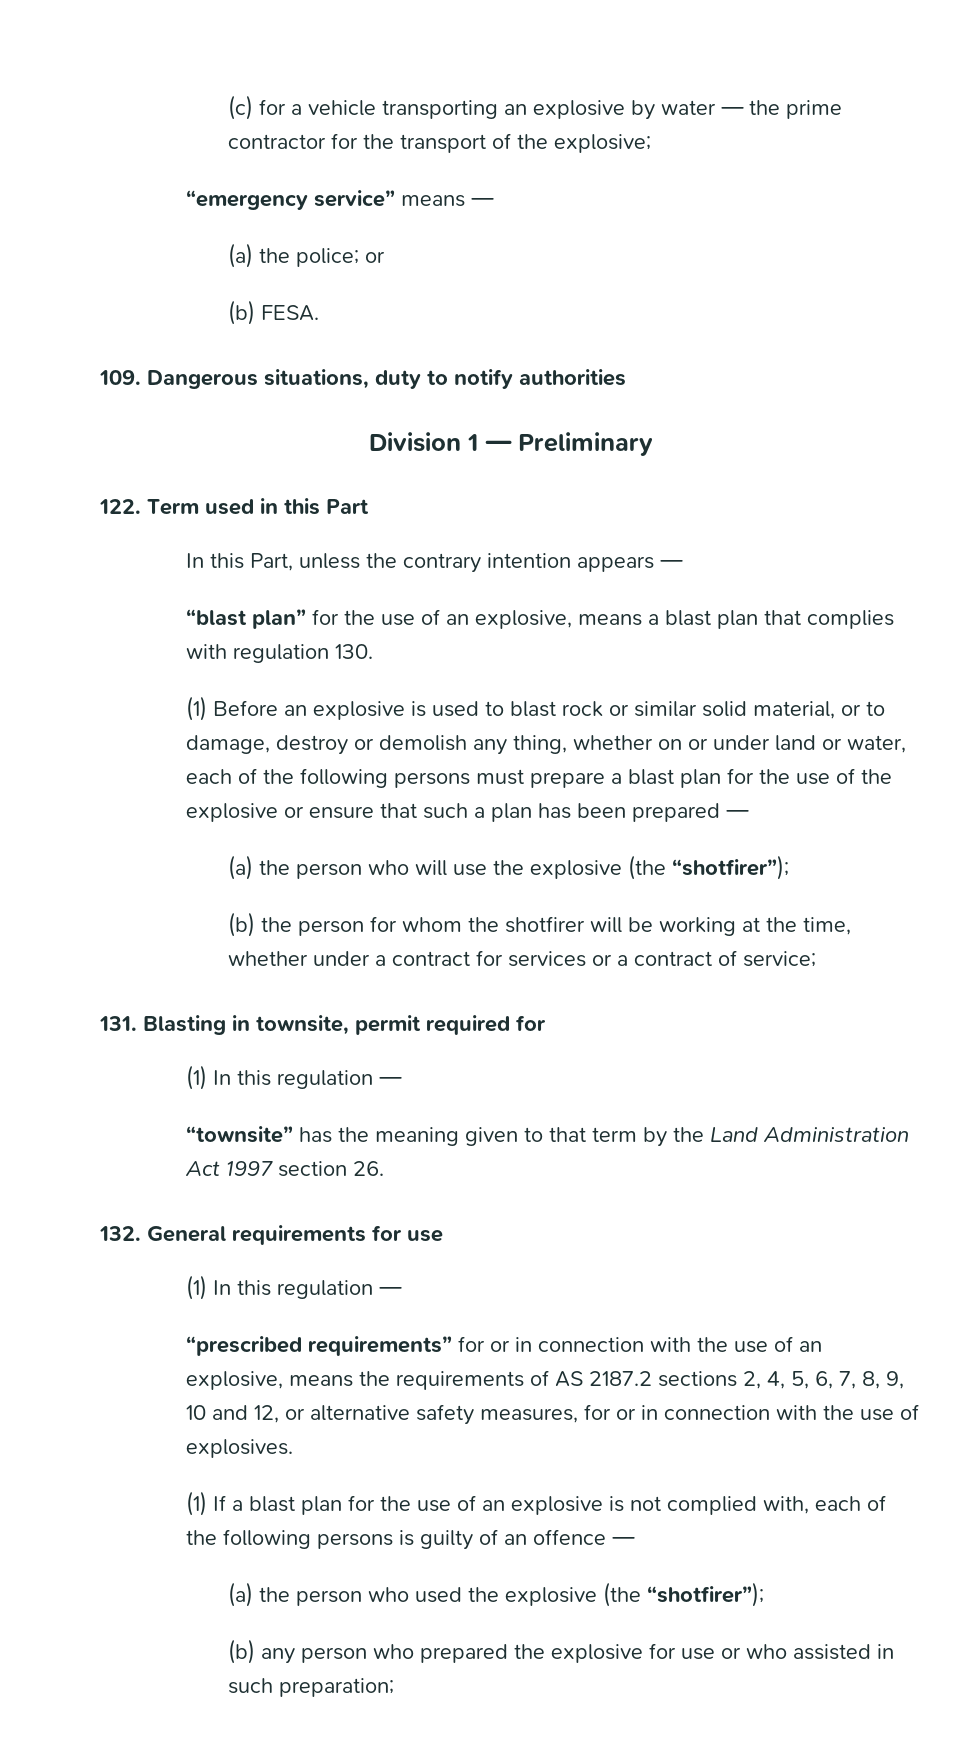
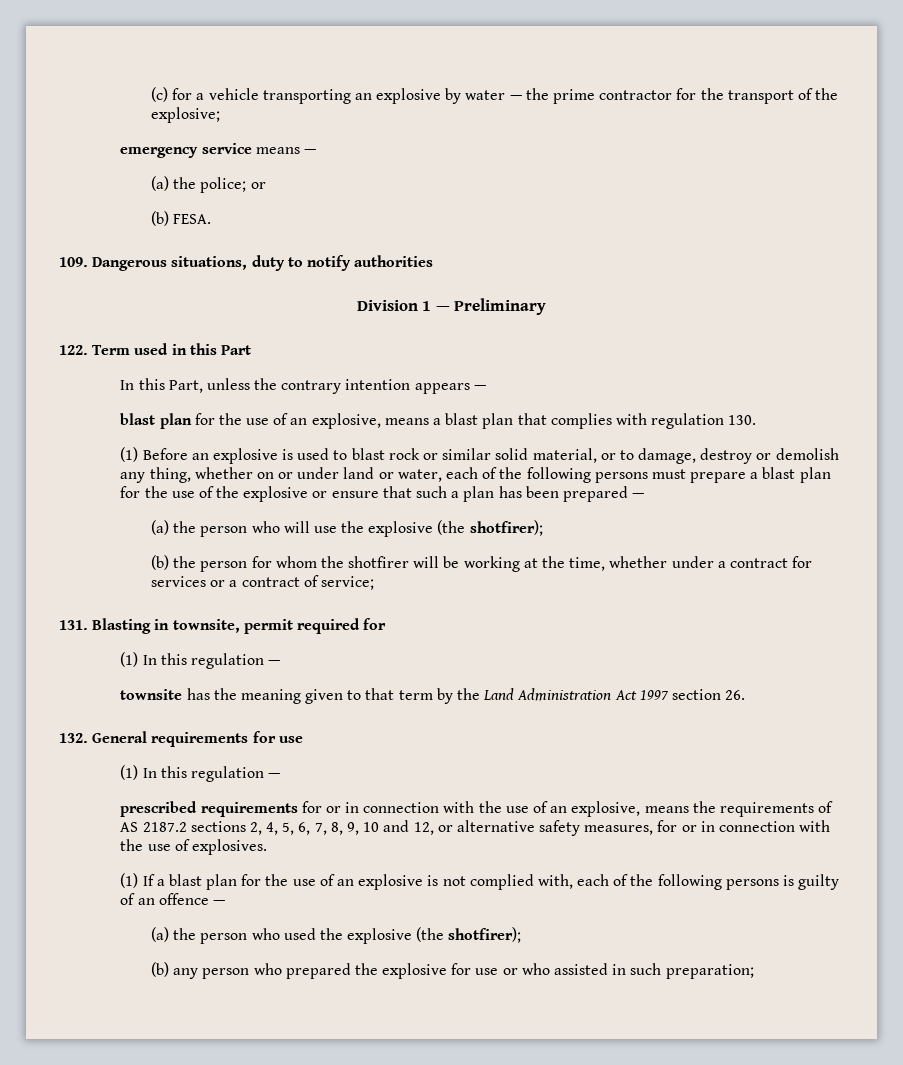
- “emergency service” means —
+ emergency service means —
- “blast plan” for the use of an explosive, means a blast plan that complies with regulation 130.
+ blast plan for the use of an explosive, means a blast plan that complies with regulation 130.
- (a) the person who will use the explosive (the “shotfirer”);
+ (a) the person who will use the explosive (the shotfirer);
- “townsite” has the meaning given to that term by the Land Administration Act 1997 section 26.
+ townsite has the meaning given to that term by the Land Administration Act 1997 section 26.
- “prescribed requirements” for or in connection with the use of an explosive, means the requirements of AS 2187.2 sections 2, 4, 5, 6, 7, 8, 9, 10 and 12, or alternative safety measures, for or in connection with the use of explosives.
+ prescribed requirements for or in connection with the use of an explosive, means the requirements of AS 2187.2 sections 2, 4, 5, 6, 7, 8, 9, 10 and 12, or alternative safety measures, for or in connection with the use of explosives.
- (a) the person who used the explosive (the “shotfirer”);
+ (a) the person who used the explosive (the shotfirer);

